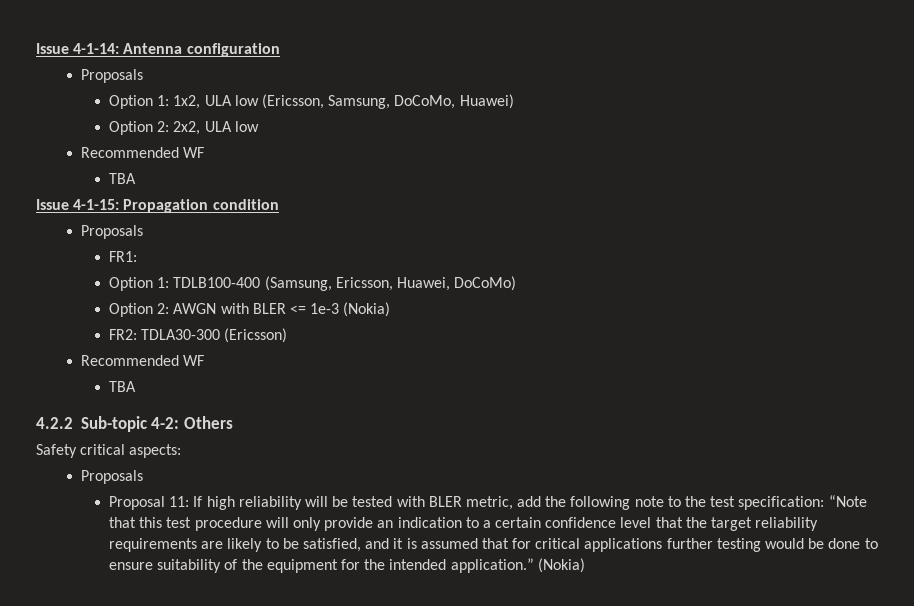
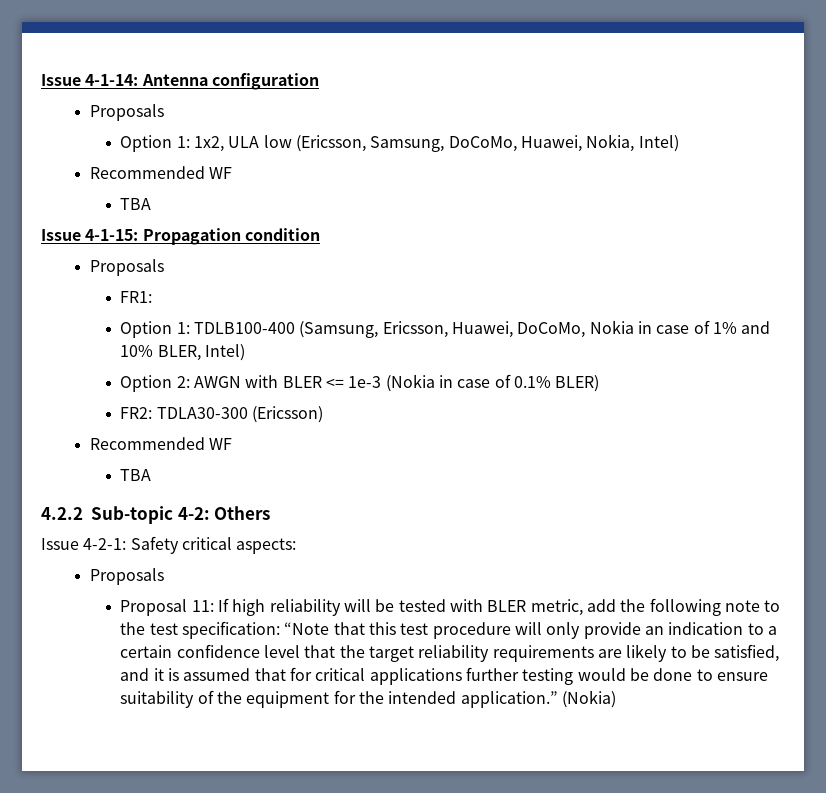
- Option 1: 1x2, ULA low (Ericsson, Samsung, DoCoMo, Huawei)
- Option 2: 2x2, ULA low
+ Option 1: 1x2, ULA low (Ericsson, Samsung, DoCoMo, Huawei, Nokia, Intel)
- Option 1: TDLB100-400 (Samsung, Ericsson, Huawei, DoCoMo)
+ Option 1: TDLB100-400 (Samsung, Ericsson, Huawei, DoCoMo, Nokia in case of 1% and 10% BLER, Intel)
- Option 2: AWGN with BLER <= 1e-3 (Nokia)
+ Option 2: AWGN with BLER <= 1e-3 (Nokia in case of 0.1% BLER)
- Safety critical aspects:
+ Issue 4-2-1: Safety critical aspects:

